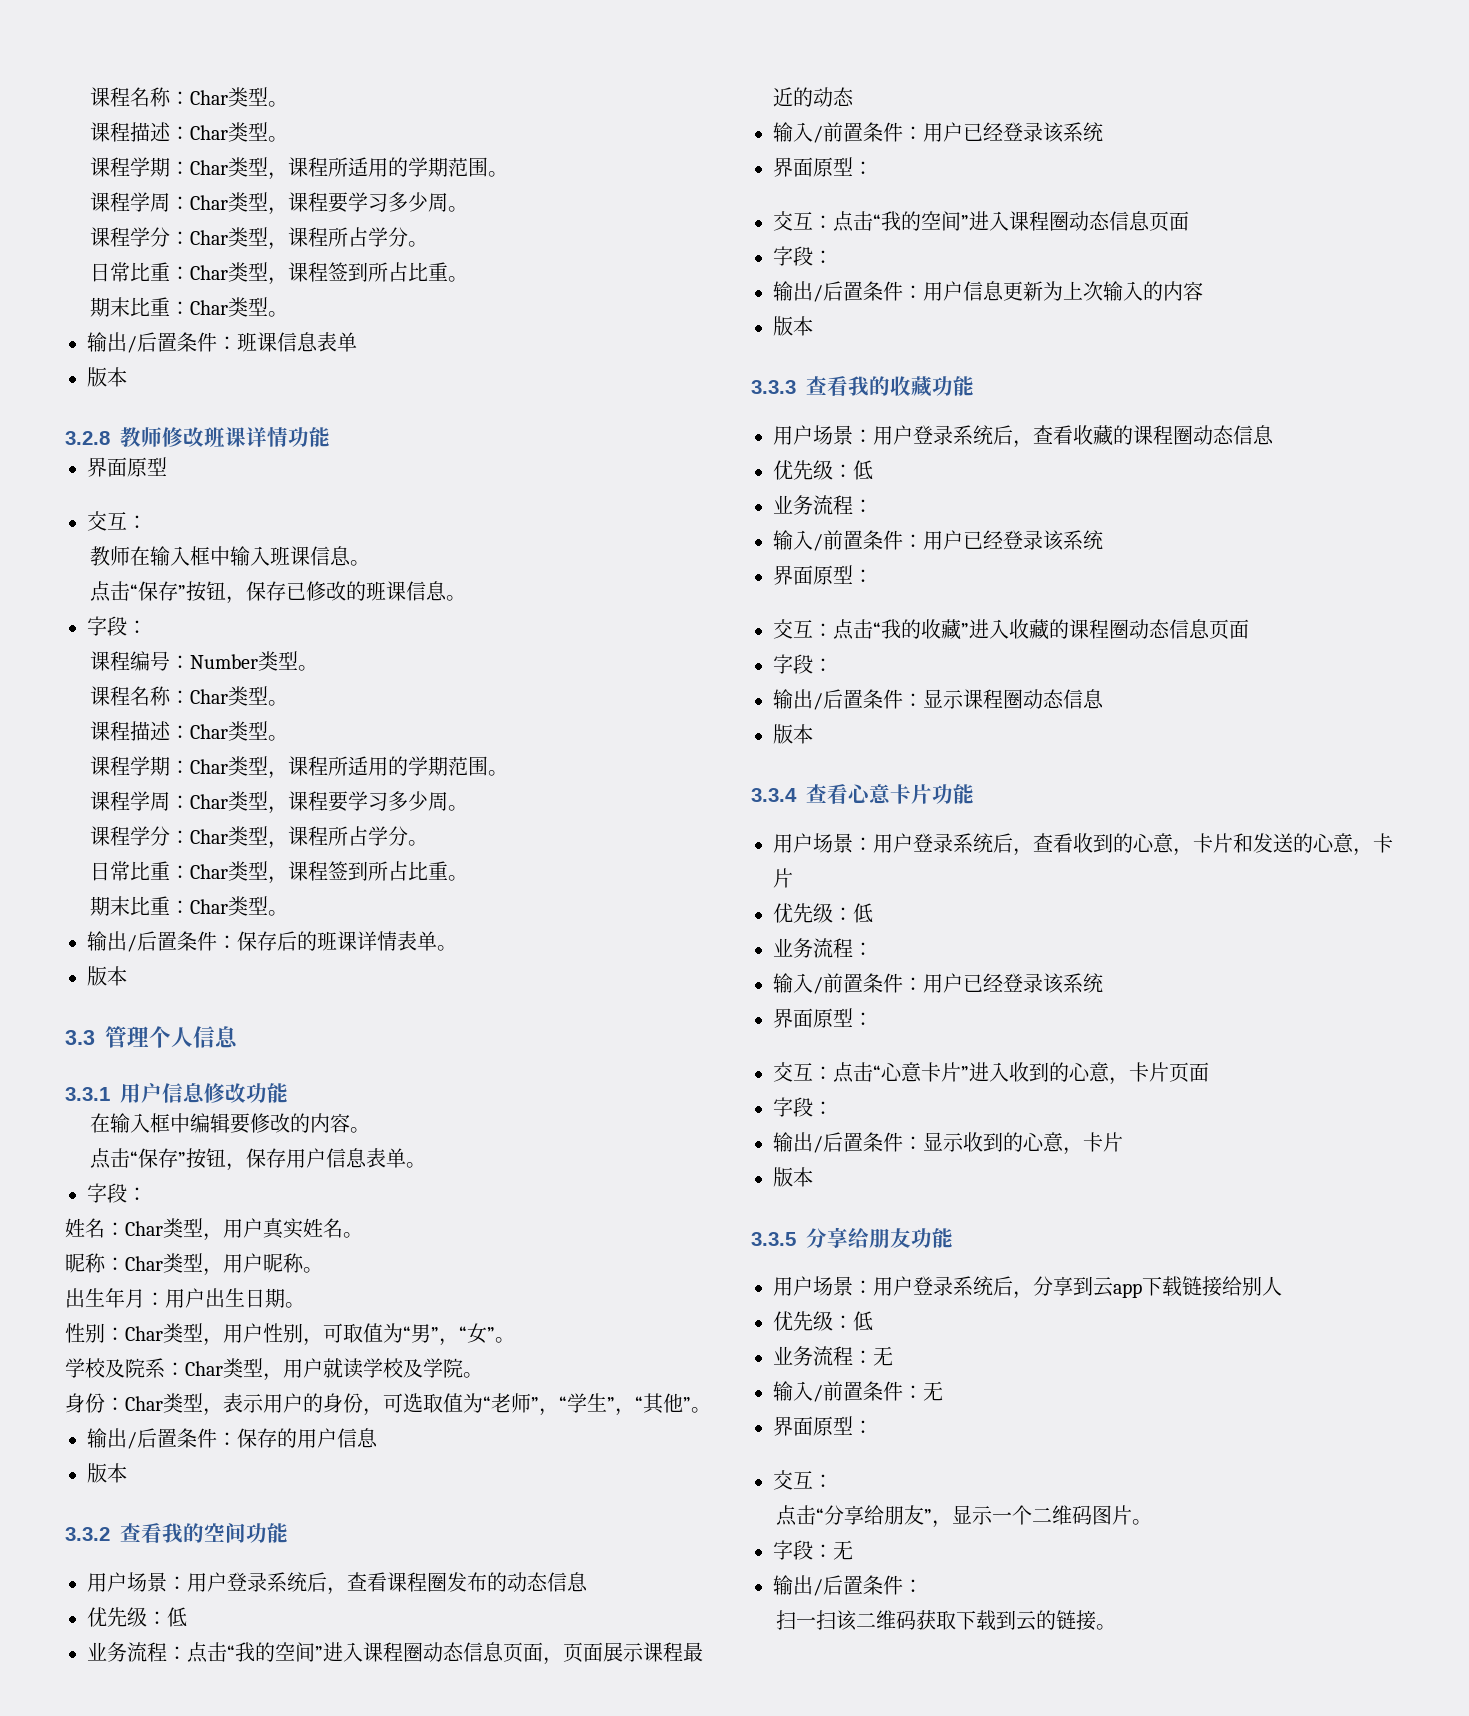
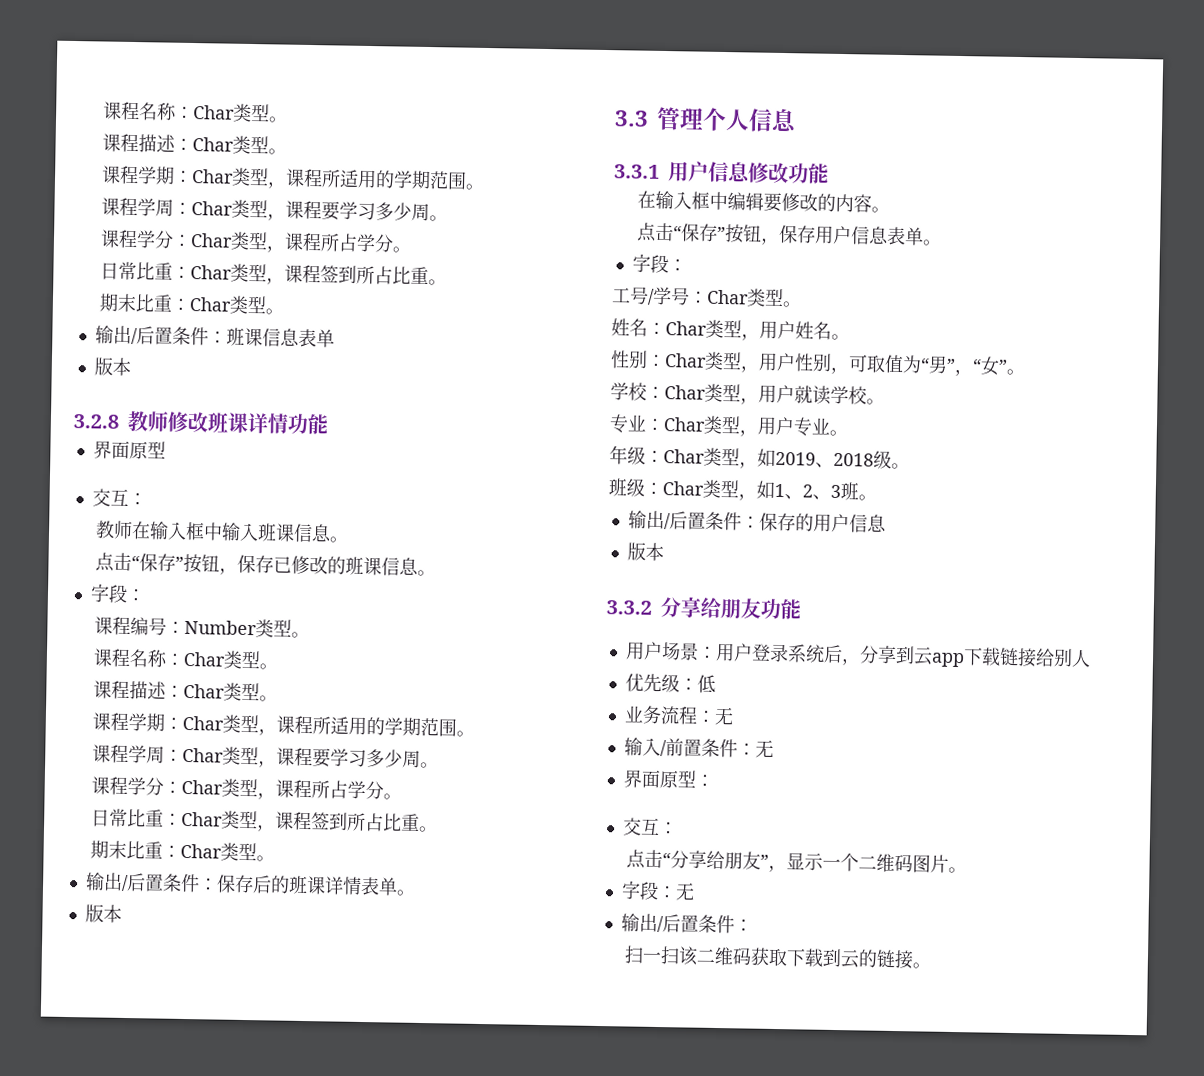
+ 工号/学号：Char类型。
- 姓名：Char类型，用户真实姓名。
+ 姓名：Char类型，用户姓名。
- 昵称：Char类型，用户昵称。
- 出生年月：用户出生日期。
- 学校及院系：Char类型，用户就读学校及学院。
- 身份：Char类型，表示用户的身份，可选取值为“老师”，“学生”，“其他”。
+ 学校：Char类型，用户就读学校。
+ 专业：Char类型，用户专业。
+ 年级：Char类型，如2019、2018级。
+ 班级：Char类型，如1、2、3班。
- 3.3.2查看我的空间功能
- 用户场景：用户登录系统后，查看课程圈发布的动态信息
- 优先级：低
- 业务流程：点击“我的空间”进入课程圈动态信息页面，页面展示课程最近的动态
- 输入/前置条件：用户已经登录该系统
- 界面原型：
- 交互：点击“我的空间”进入课程圈动态信息页面
- 字段：
- 输出/后置条件：用户信息更新为上次输入的内容
- 版本
- 3.3.3查看我的收藏功能
- 用户场景：用户登录系统后，查看收藏的课程圈动态信息
- 优先级：低
- 业务流程：
- 输入/前置条件：用户已经登录该系统
- 界面原型：
- 交互：点击“我的收藏”进入收藏的课程圈动态信息页面
- 字段：
- 输出/后置条件：显示课程圈动态信息
- 版本
- 3.3.4查看心意卡片功能
- 用户场景：用户登录系统后，查看收到的心意，卡片和发送的心意，卡片
- 优先级：低
- 业务流程：
- 输入/前置条件：用户已经登录该系统
- 界面原型：
- 交互：点击“心意卡片”进入收到的心意，卡片页面
- 字段：
- 输出/后置条件：显示收到的心意，卡片
- 版本
- 3.3.5分享给朋友功能
+ 3.3.2分享给朋友功能

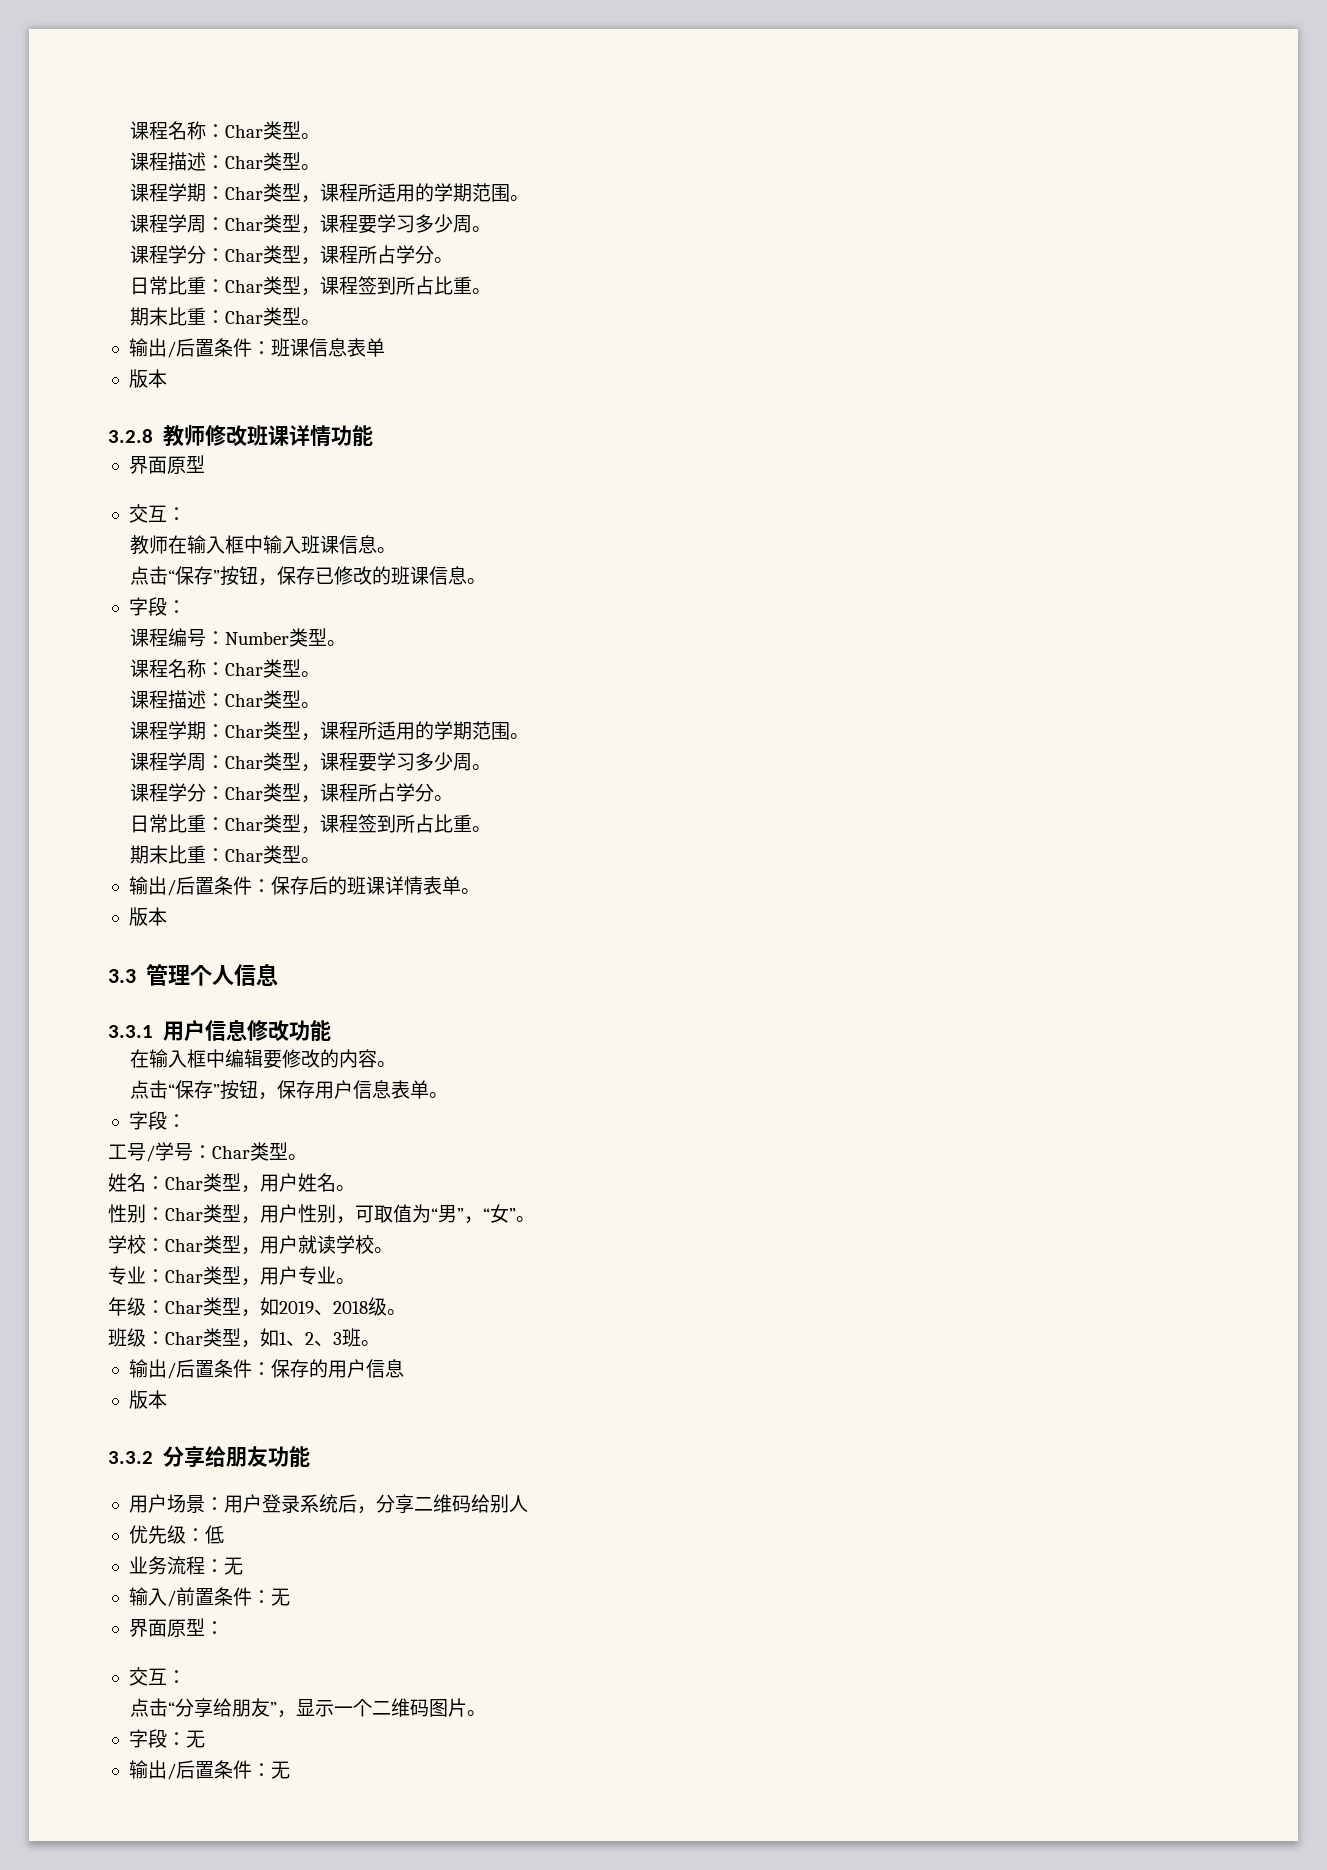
- 用户场景：用户登录系统后，分享到云app下载链接给别人
+ 用户场景：用户登录系统后，分享二维码给别人
  字段：无
- 输出/后置条件：
- 扫一扫该二维码获取下载到云的链接。
+ 输出/后置条件：无

